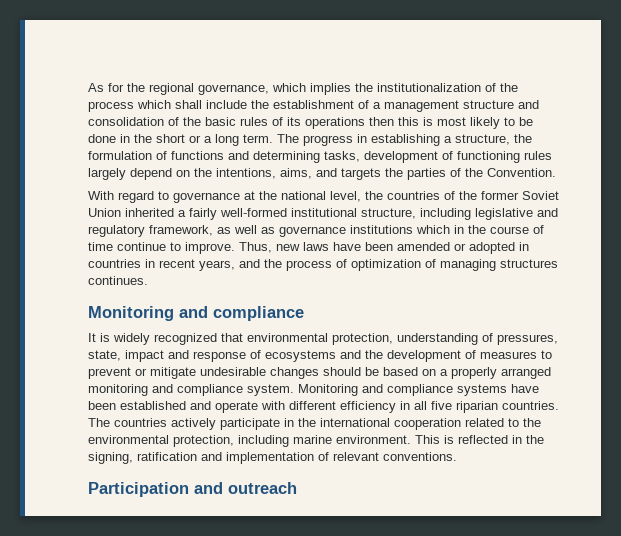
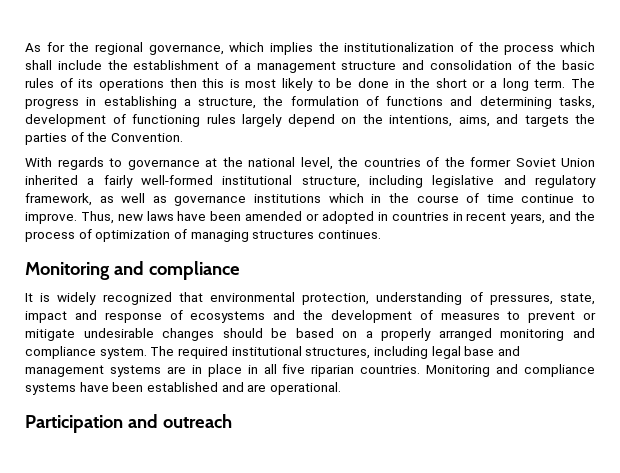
- With regard to governance at the national level, the countries of the former Soviet Union inherited a fairly well-formed institutional structure, including legislative and regulatory framework, as well as governance institutions which in the course of time continue to improve.
+ With regards to governance at the national level, the countries of the former Soviet Union inherited a fairly well-formed institutional structure, including legislative and regulatory framework, as well as governance institutions which in the course of time continue to improve.
+ The required institutional structures, including legal base and management systems are in place in all five riparian countries.
- Monitoring and compliance systems have been established and operate with different efficiency in all five riparian countries. The countries actively participate in the international cooperation related to the environmental protection, including marine environment. This is reflected in the signing, ratification and implementation of relevant conventions.
+ Monitoring and compliance systems have been established and are operational.

